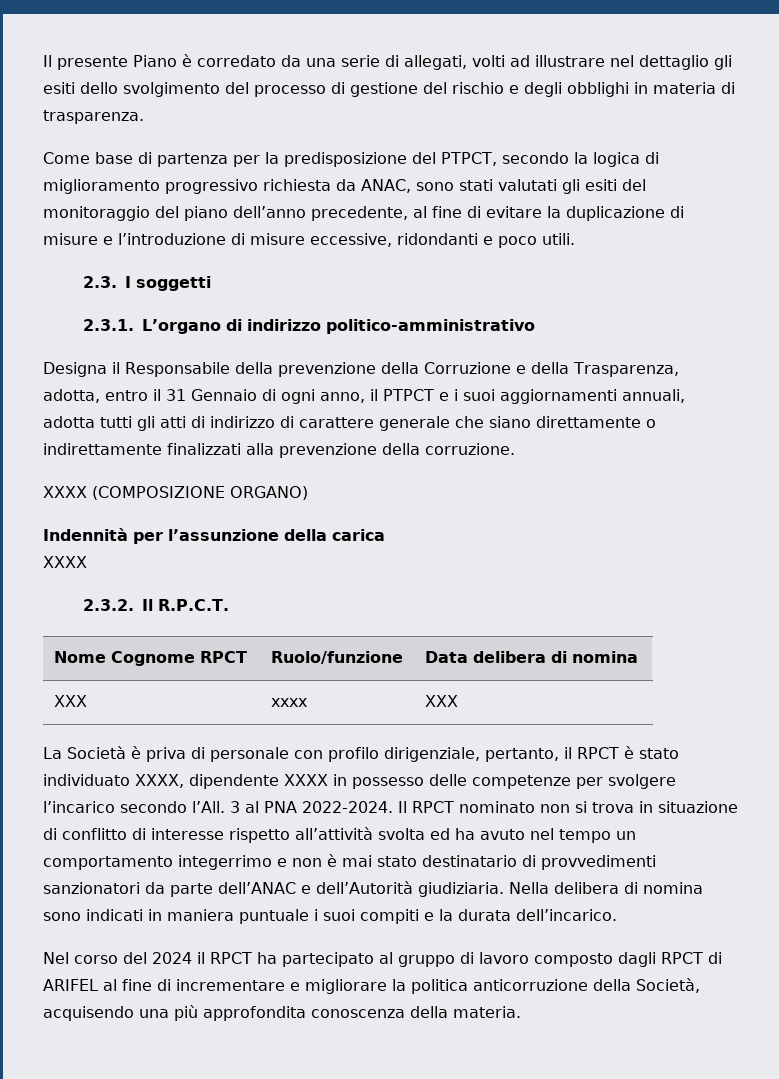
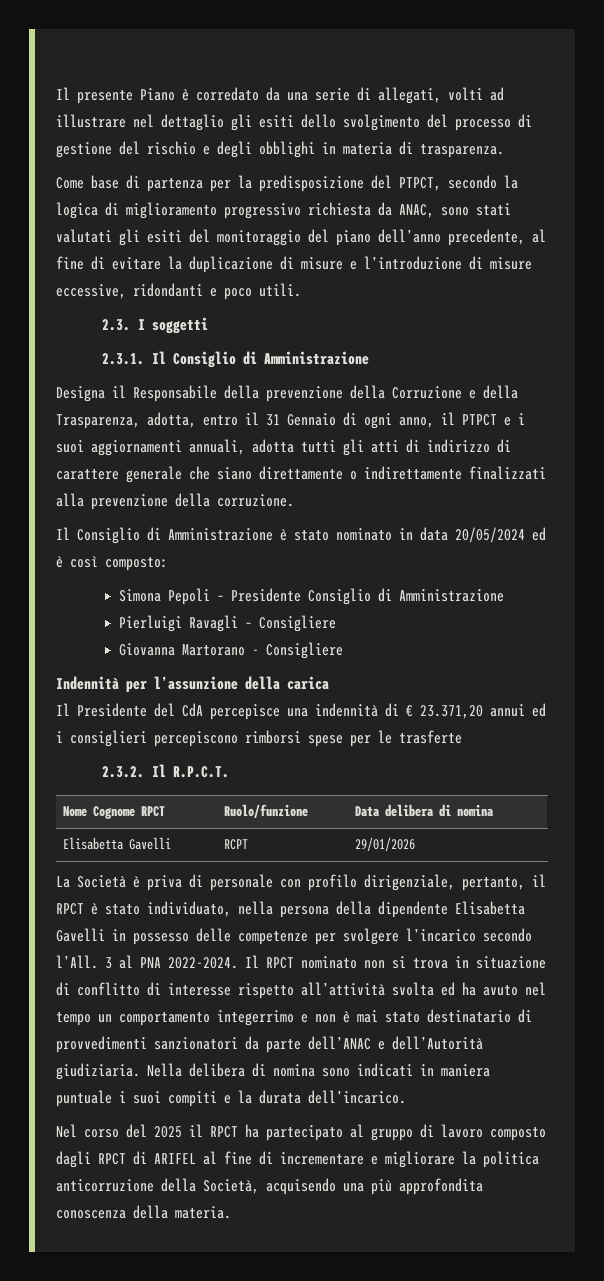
- 2.3.1. L’organo di indirizzo politico-amministrativo
+ 2.3.1. Il Consiglio di Amministrazione
- XXXX (COMPOSIZIONE ORGANO)
+ Il Consiglio di Amministrazione è stato nominato in data 20/05/2024 ed è così composto:
+ Simona Pepoli – Presidente Consiglio di Amministrazione
+ Pierluigi Ravagli – Consigliere
+ Giovanna Martorano - Consigliere
  Indennità per l’assunzione della carica
- XXXX
+ Il Presidente del CdA percepisce una indennità di € 23.371,20 annui ed i consiglieri percepiscono rimborsi spese per le trasferte
- XXX | xxxx | XXX
+ Elisabetta Gavelli | RCPT | 29/01/2026
- La Società è priva di personale con profilo dirigenziale, pertanto, il RPCT è stato individuato XXXX, dipendente XXXX in possesso delle competenze per svolgere l’incarico secondo l’All.
+ La Società è priva di personale con profilo dirigenziale, pertanto, il RPCT è stato individuato, nella persona della dipendente Elisabetta Gavelli in possesso delle competenze per svolgere l’incarico secondo l’All.
- Nel corso del 2024 il RPCT ha partecipato al gruppo di lavoro composto dagli RPCT di ARIFEL al fine di incrementare e migliorare la politica anticorruzione della Società, acquisendo una più approfondita conoscenza della materia.
+ Nel corso del 2025 il RPCT ha partecipato al gruppo di lavoro composto dagli RPCT di ARIFEL al fine di incrementare e migliorare la politica anticorruzione della Società, acquisendo una più approfondita conoscenza della materia.

